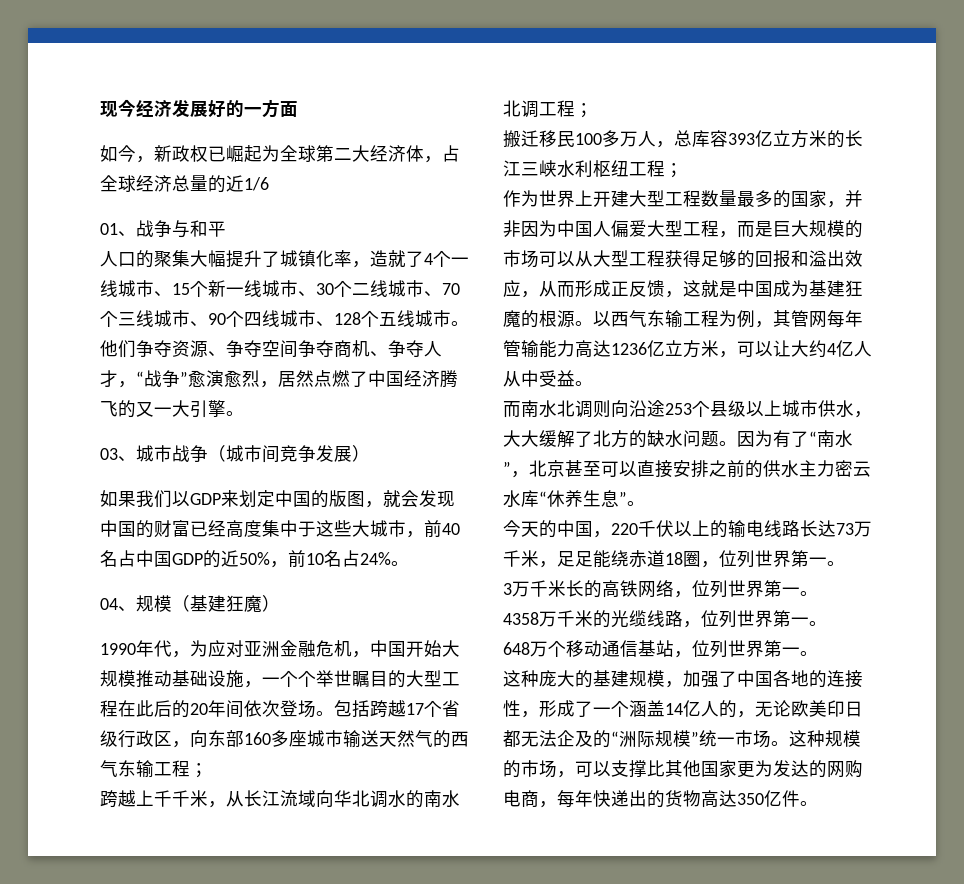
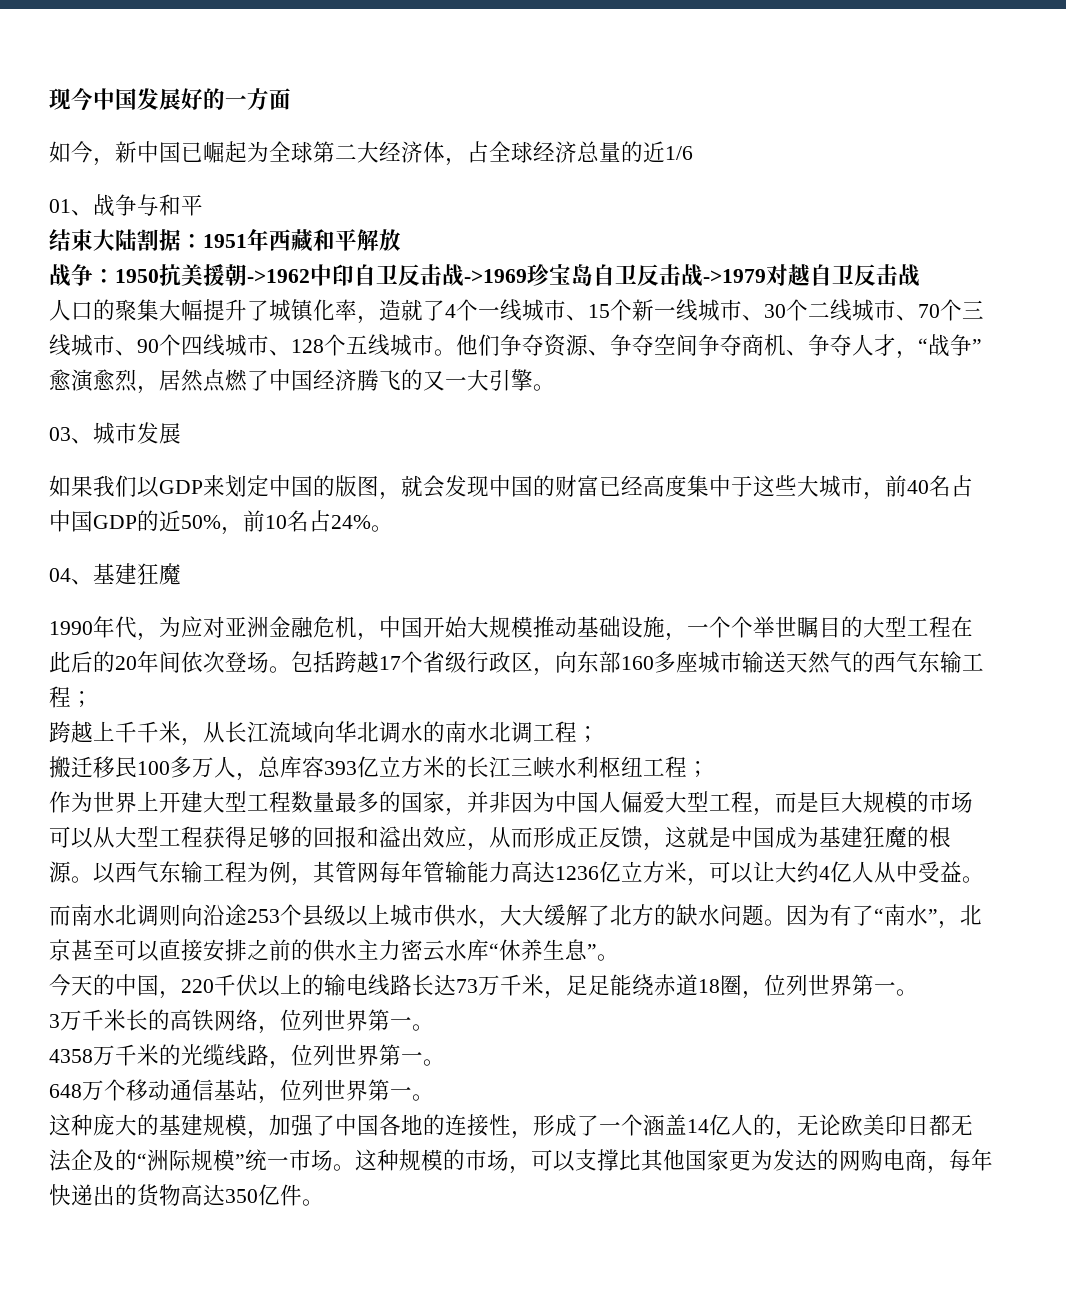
- 现今经济发展好的一方面
+ 现今中国发展好的一方面
- 如今，新政权已崛起为全球第二大经济体，占全球经济总量的近1/6
+ 如今，新中国已崛起为全球第二大经济体，占全球经济总量的近1/6
+ 结束大陆割据：1951年西藏和平解放
+ 战争：1950抗美援朝->1962中印自卫反击战->1969珍宝岛自卫反击战->1979对越自卫反击战
- 03、城市战争（城市间竞争发展）
+ 03、城市发展
- 04、规模（基建狂魔）
+ 04、基建狂魔

